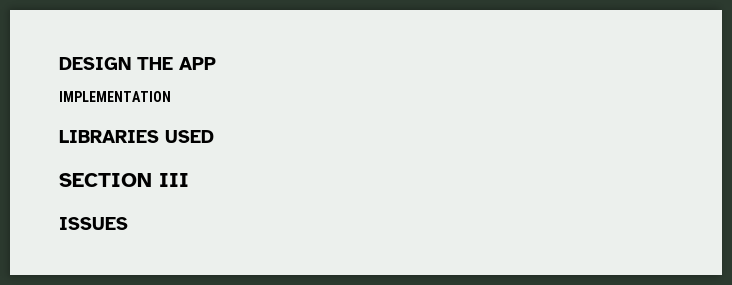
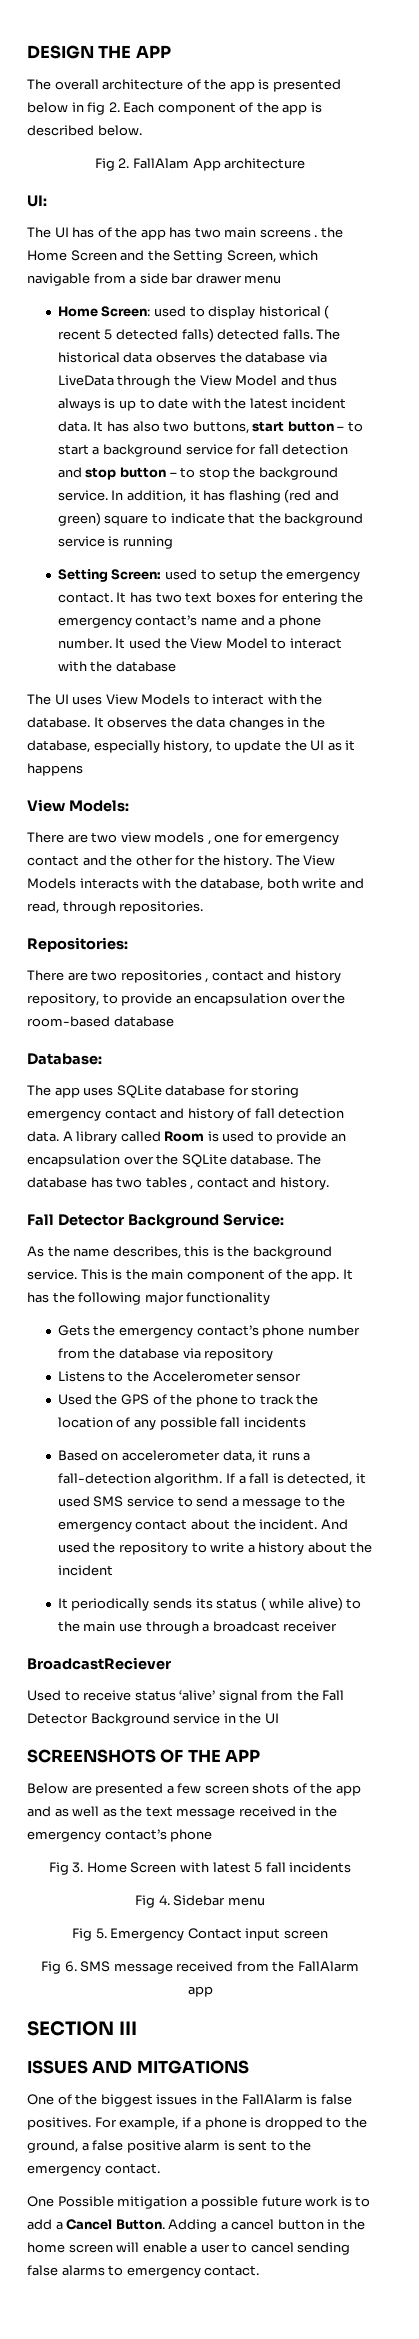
- IMPLEMENTATION
- LIBRARIES USED
+ The overall architecture of the app is presented below in fig 2. Each component of the app is described below.
+ Fig 2. FallAlam App architecture
+ UI:
+ The UI has of the app has two main screens . the Home Screen and the Setting Screen, which navigable from a side bar drawer menu
+ Home Screen: used to display historical ( recent 5 detected falls) detected falls. The historical data observes the database via LiveData through the View Model and thus always is up to date with the latest incident data. It has also two buttons, start button – to start a background service for fall detection and stop button – to stop the background service. In addition, it has flashing (red and green) square to indicate that the background service is running
+ Setting Screen: used to setup the emergency contact. It has two text boxes for entering the emergency contact’s name and a phone number. It used the View Model to interact with the database
+ The UI uses View Models to interact with the database. It observes the data changes in the database, especially history, to update the UI as it happens
+ View Models:
+ There are two view models , one for emergency contact and the other for the history. The View Models interacts with the database, both write and read, through repositories.
+ Repositories:
+ There are two repositories , contact and history repository, to provide an encapsulation over the room-based database
+ Database:
+ The app uses SQLite database for storing emergency contact and history of fall detection data. A library called Room is used to provide an encapsulation over the SQLite database. The database has two tables , contact and history.
+ Fall Detector Background Service:
+ As the name describes, this is the background service. This is the main component of the app. It has the following major functionality
+ Gets the emergency contact’s phone number from the database via repository
+ Listens to the Accelerometer sensor
+ Used the GPS of the phone to track the location of any possible fall incidents
+ Based on accelerometer data, it runs a fall-detection algorithm. If a fall is detected, it used SMS service to send a message to the emergency contact about the incident. And used the repository to write a history about the incident
+ It periodically sends its status ( while alive) to the main use through a broadcast receiver
+ BroadcastReciever
+ Used to receive status ‘alive’ signal from the Fall Detector Background service in the UI
+ SCREENSHOTS OF THE APP
+ Below are presented a few screen shots of the app and as well as the text message received in the emergency contact’s phone
+ Fig 3. Home Screen with latest 5 fall incidents
+ Fig 4. Sidebar menu
+ Fig 5. Emergency Contact input screen
+ Fig 6. SMS message received from the FallAlarm app
  SECTION III
- ISSUES
+ ISSUES AND MITGATIONS
+ One of the biggest issues in the FallAlarm is false positives. For example, if a phone is dropped to the ground, a false positive alarm is sent to the emergency contact.
+ One Possible mitigation a possible future work is to add a Cancel Button. Adding a cancel button in the home screen will enable a user to cancel sending false alarms to emergency contact.

